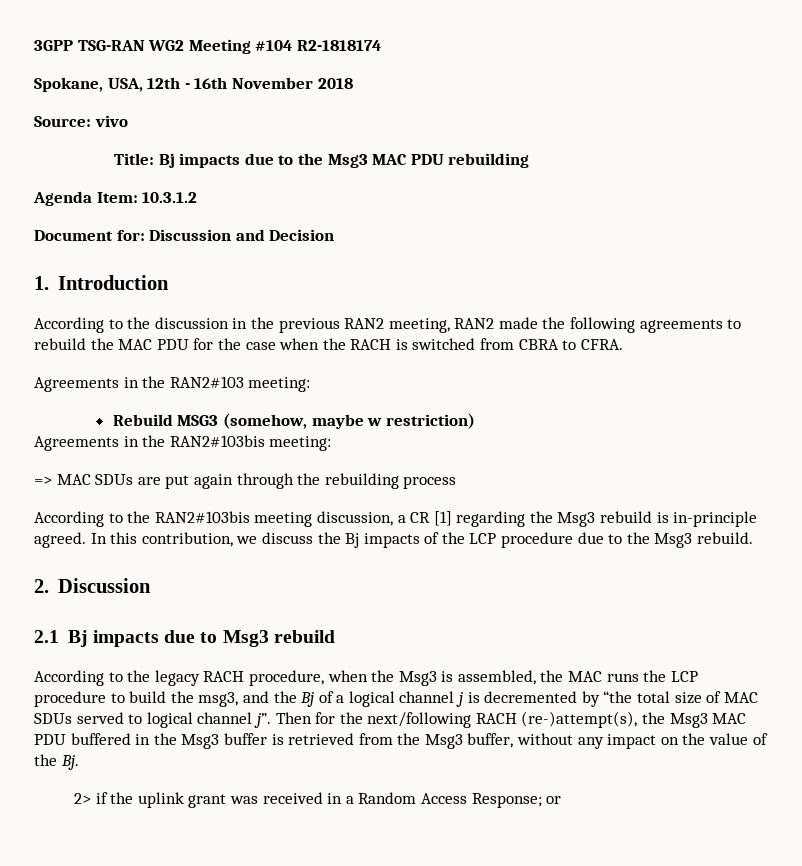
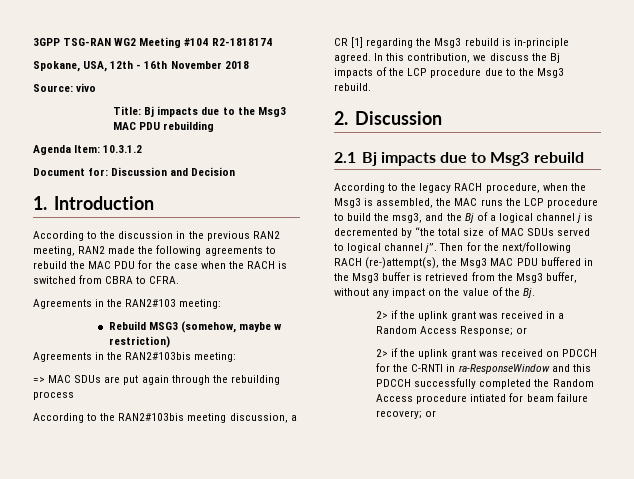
+ 2> if the uplink grant was received on PDCCH for the C-RNTI in ra-ResponseWindow and this PDCCH successfully completed the Random Access procedure intiated for beam failure recovery; or

